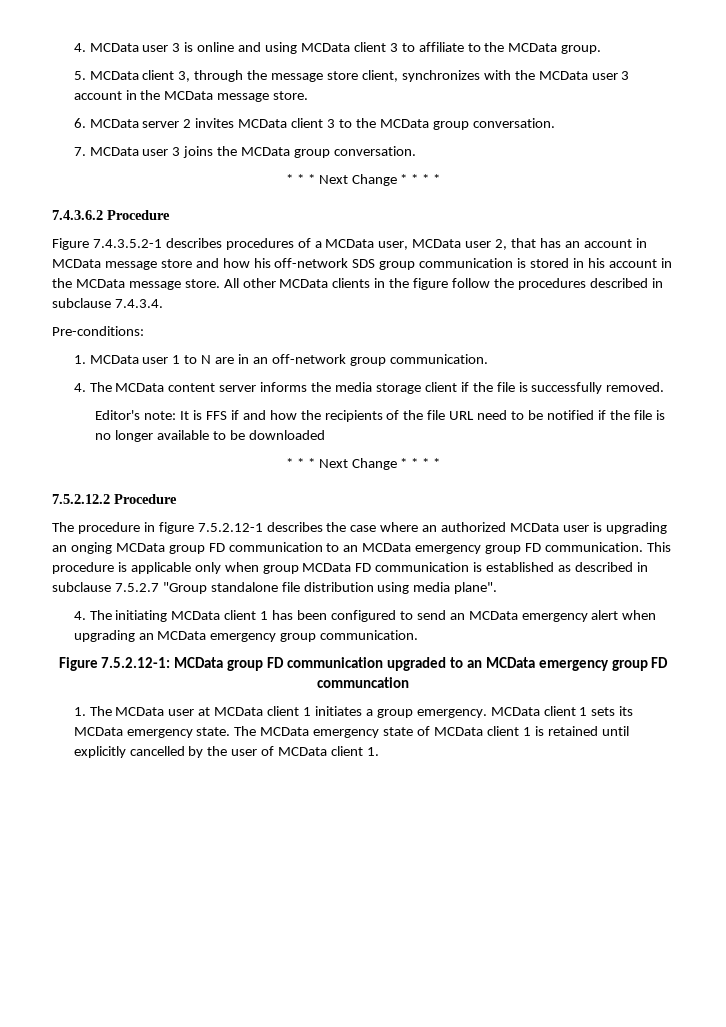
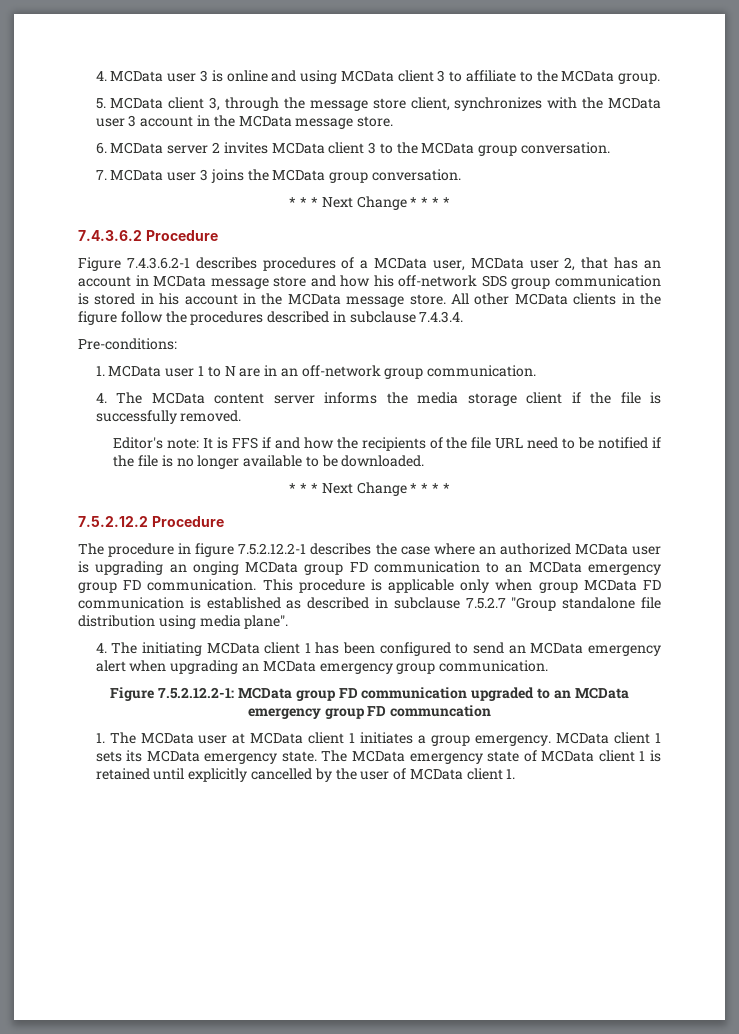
- Figure 7.4.3.5.2-1 describes procedures of a MCData user, MCData user 2, that has an account in MCData message store and how his off-network SDS group communication is stored in his account in the MCData message store.
+ Figure 7.4.3.6.2-1 describes procedures of a MCData user, MCData user 2, that has an account in MCData message store and how his off-network SDS group communication is stored in his account in the MCData message store.
- Editor's note: It is FFS if and how the recipients of the file URL need to be notified if the file is no longer available to be downloaded
+ Editor's note: It is FFS if and how the recipients of the file URL need to be notified if the file is no longer available to be downloaded.
- The procedure in figure 7.5.2.12-1 describes the case where an authorized MCData user is upgrading an onging MCData group FD communication to an MCData emergency group FD communication.
+ The procedure in figure 7.5.2.12.2-1 describes the case where an authorized MCData user is upgrading an onging MCData group FD communication to an MCData emergency group FD communication.
- Figure 7.5.2.12-1: MCData group FD communication upgraded to an MCData emergency group FD communcation
+ Figure 7.5.2.12.2-1: MCData group FD communication upgraded to an MCData emergency group FD communcation

